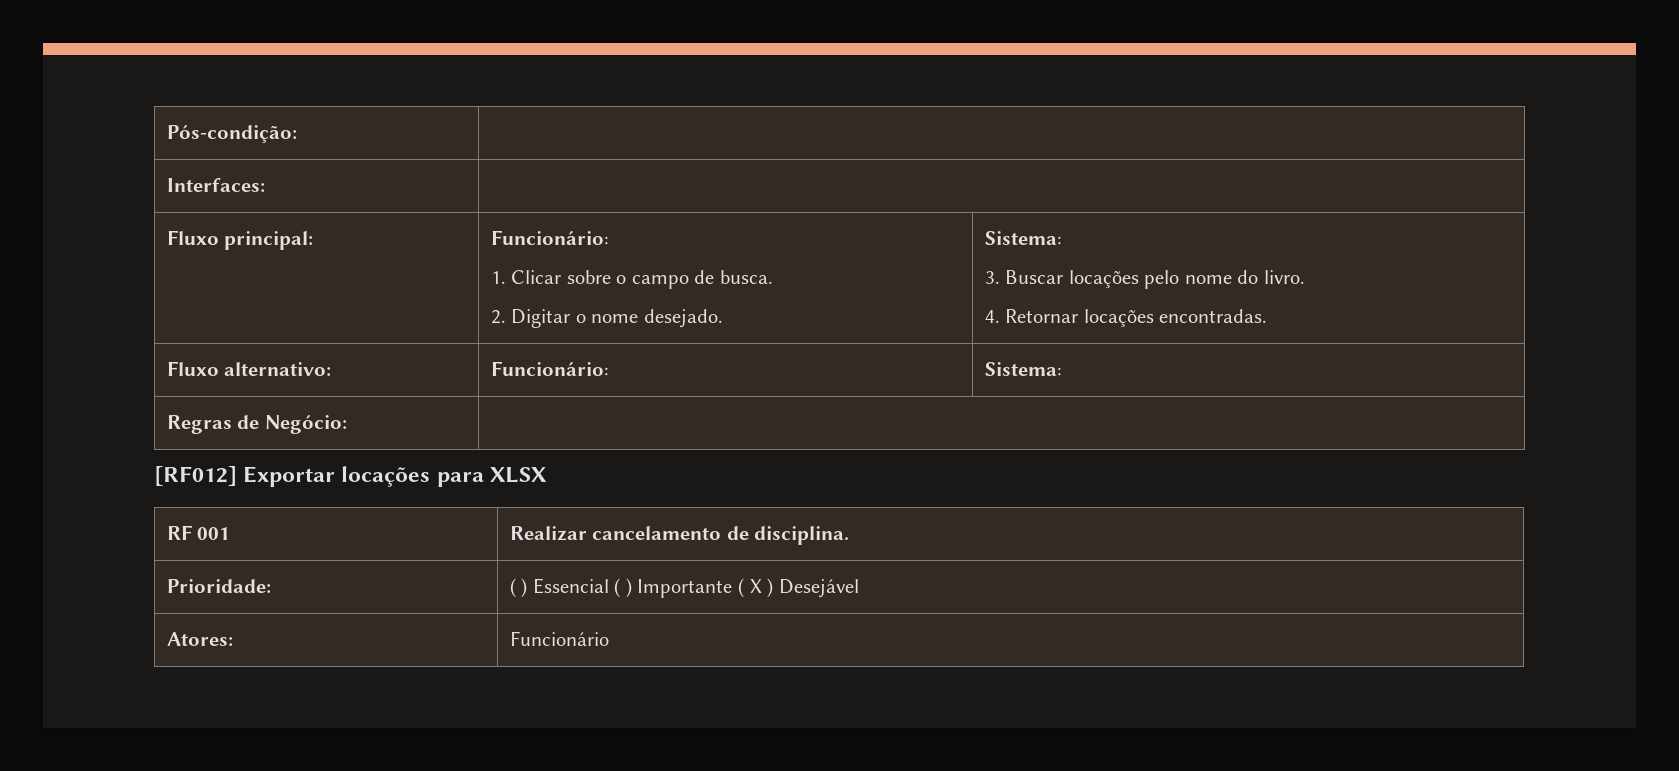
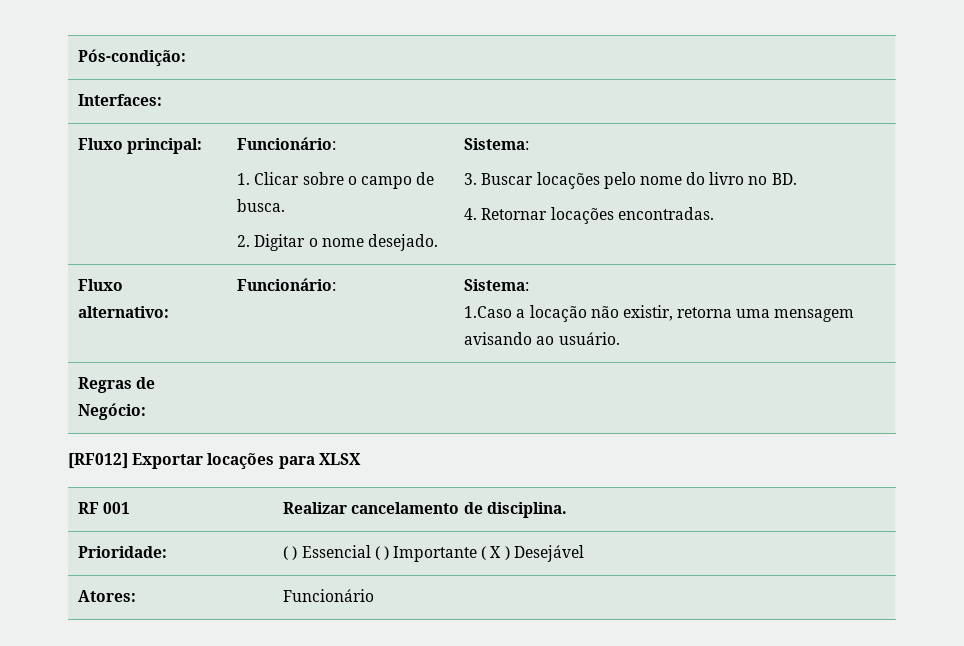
  Fluxo principal: | Funcionário:
  1. Clicar sobre o campo de busca.
  2. Digitar o nome desejado. | Sistema:
- 3. Buscar locações pelo nome do livro.
+ 3. Buscar locações pelo nome do livro no BD.
  Fluxo alternativo: | Funcionário: | Sistema:
+ 1.Caso a locação não existir, retorna uma mensagem avisando ao usuário.

